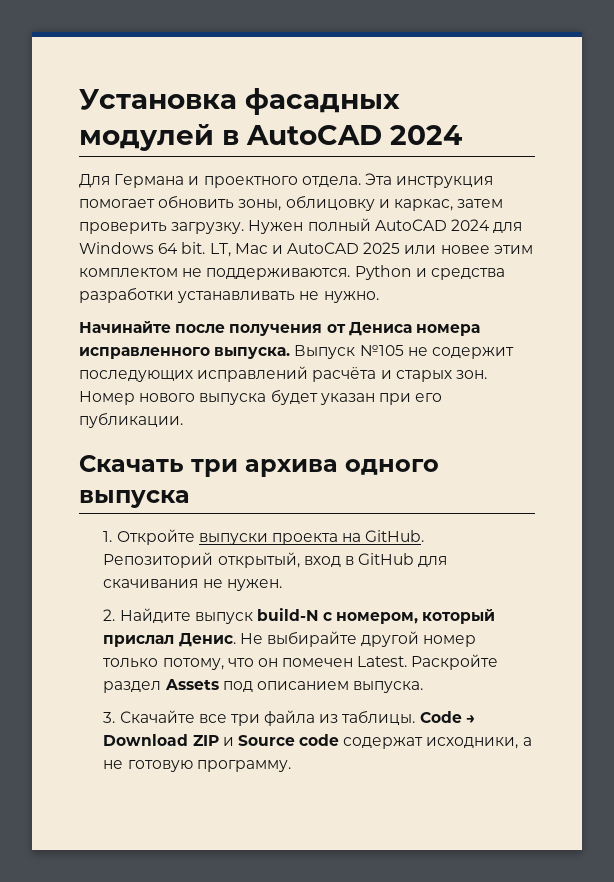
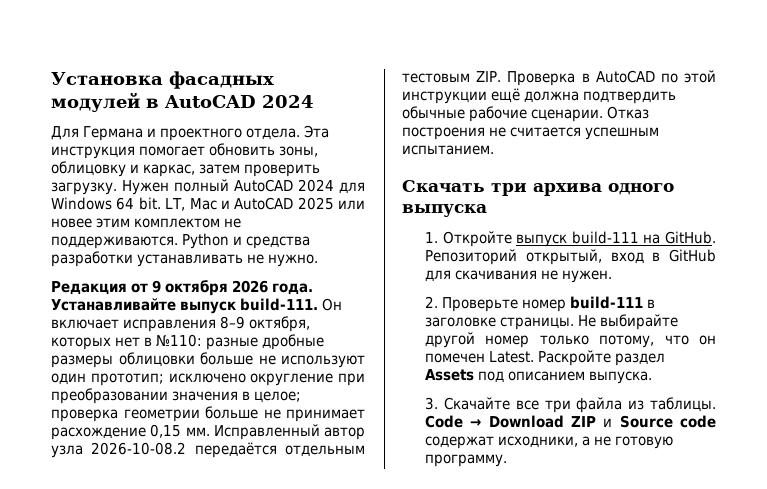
- Начинайте после получения от Дениса номера исправленного выпуска. Выпуск №105 не содержит последующих исправлений расчёта и старых зон. Номер нового выпуска будет указан при его публикации.
+ Редакция от 9 октября 2026 года. Устанавливайте выпуск build-111. Он включает исправления 8–9 октября, которых нет в №110: разные дробные размеры облицовки больше не используют один прототип; исключено округление при преобразовании значения в целое; проверка геометрии больше не принимает расхождение 0,15 мм. Исправленный автор узла 2026-10-08.2 передаётся отдельным тестовым ZIP. Проверка в AutoCAD по этой инструкции ещё должна подтвердить обычные рабочие сценарии. Отказ построения не считается успешным испытанием.
- 1. Откройте выпуски проекта на GitHub.
+ 1. Откройте выпуск build-111 на GitHub.
- 2. Найдите выпуск build-N с номером, который прислал Денис.
+ 2. Проверьте номер build-111 в заголовке страницы.

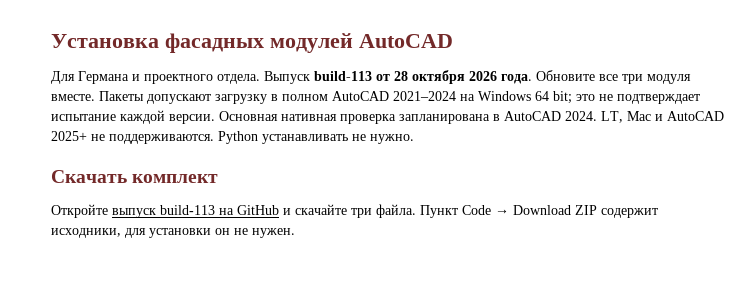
- Установка фасадных модулей в AutoCAD 2024
+ Установка фасадных модулей AutoCAD
- Эта инструкция помогает обновить зоны, облицовку и каркас, затем проверить загрузку. Нужен полный AutoCAD 2024 для Windows 64 bit. LT, Mac и AutoCAD 2025 или новее этим комплектом не поддерживаются. Python и средства разработки устанавливать не нужно.
- Редакция от 9 октября 2026 года. Устанавливайте выпуск build-111. Он включает исправления 8–9 октября, которых нет в №110: разные дробные размеры облицовки больше не используют один прототип; исключено округление при преобразовании значения в целое; проверка геометрии больше не принимает расхождение 0,15 мм. Исправленный автор узла 2026-10-08.2 передаётся отдельным тестовым ZIP. Проверка в AutoCAD по этой инструкции ещё должна подтвердить обычные рабочие сценарии. Отказ построения не считается успешным испытанием.
- Скачать три архива одного выпуска
- 1. Откройте выпуск build-111 на GitHub. Репозиторий открытый, вход в GitHub для скачивания не нужен.
- 2. Проверьте номер build-111 в заголовке страницы. Не выбирайте другой номер только потому, что он помечен Latest. Раскройте раздел Assets под описанием выпуска.
- 3. Скачайте все три файла из таблицы. Code → Download ZIP и Source code содержат исходники, а не готовую программу.
+ Выпуск build-113 от 28 октября 2026 года. Обновите все три модуля вместе. Пакеты допускают загрузку в полном AutoCAD 2021–2024 на Windows 64 bit; это не подтверждает испытание каждой версии. Основная нативная проверка запланирована в AutoCAD 2024. LT, Mac и AutoCAD 2025+ не поддерживаются. Python устанавливать не нужно.
+ Скачать комплект
+ Откройте выпуск build-113 на GitHub и скачайте три файла. Пункт Code → Download ZIP содержит исходники, для установки он не нужен.

